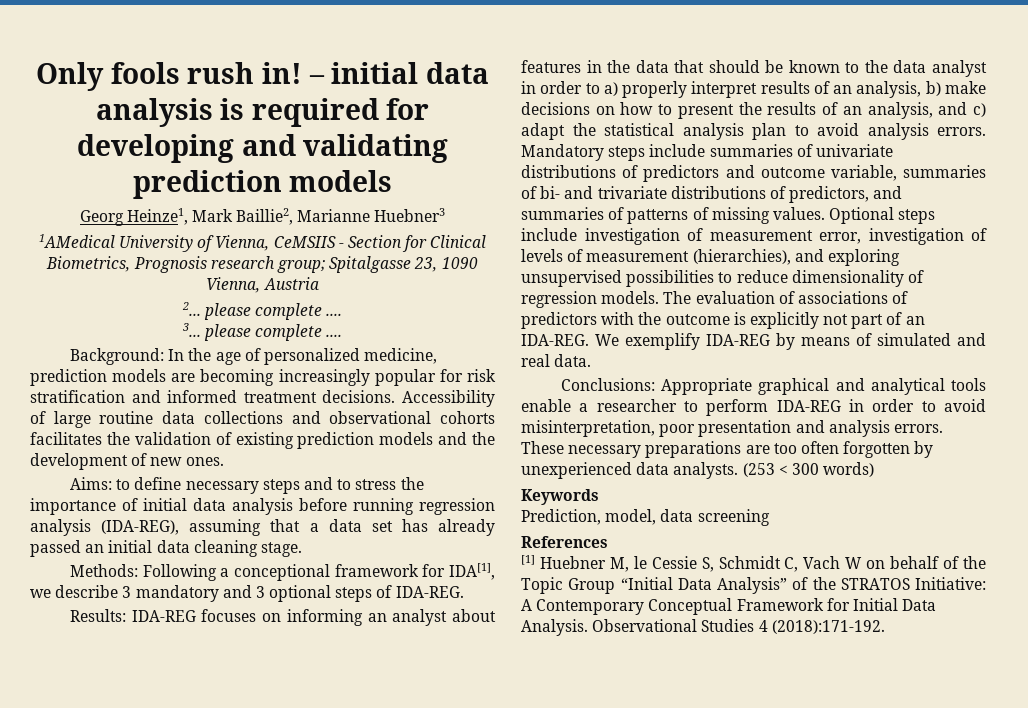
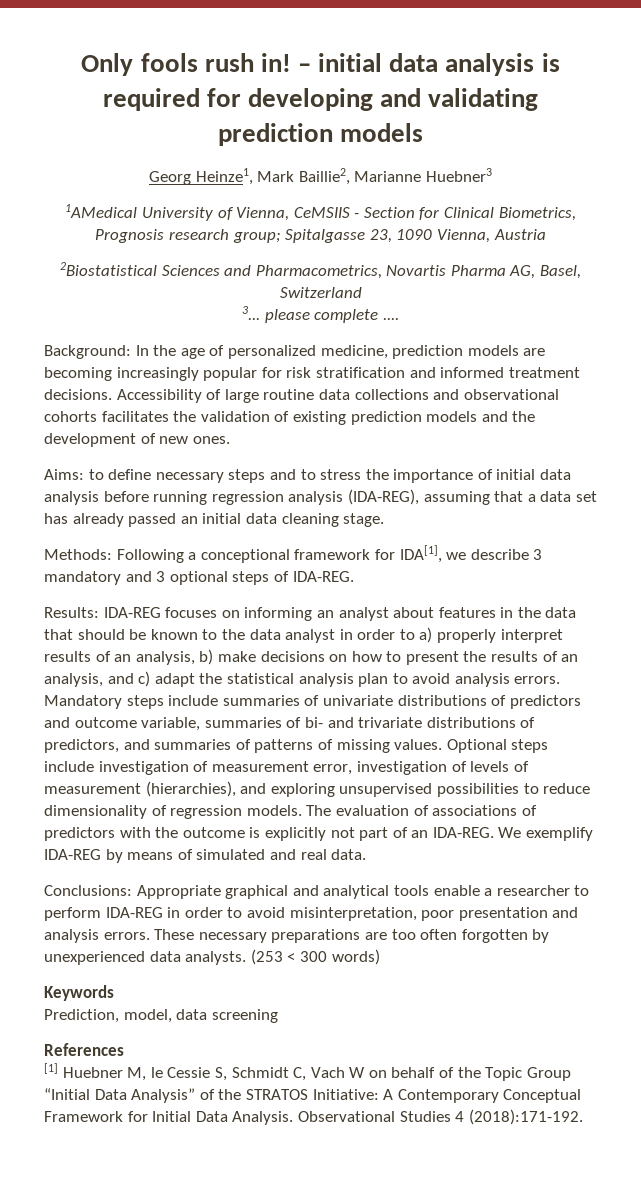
- 2... please complete ....
+ 2Biostatistical Sciences and Pharmacometrics, Novartis Pharma AG, Basel, Switzerland

